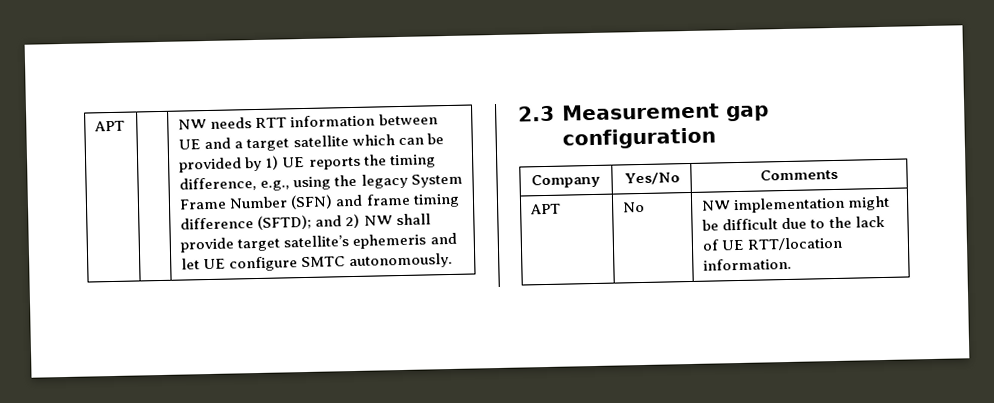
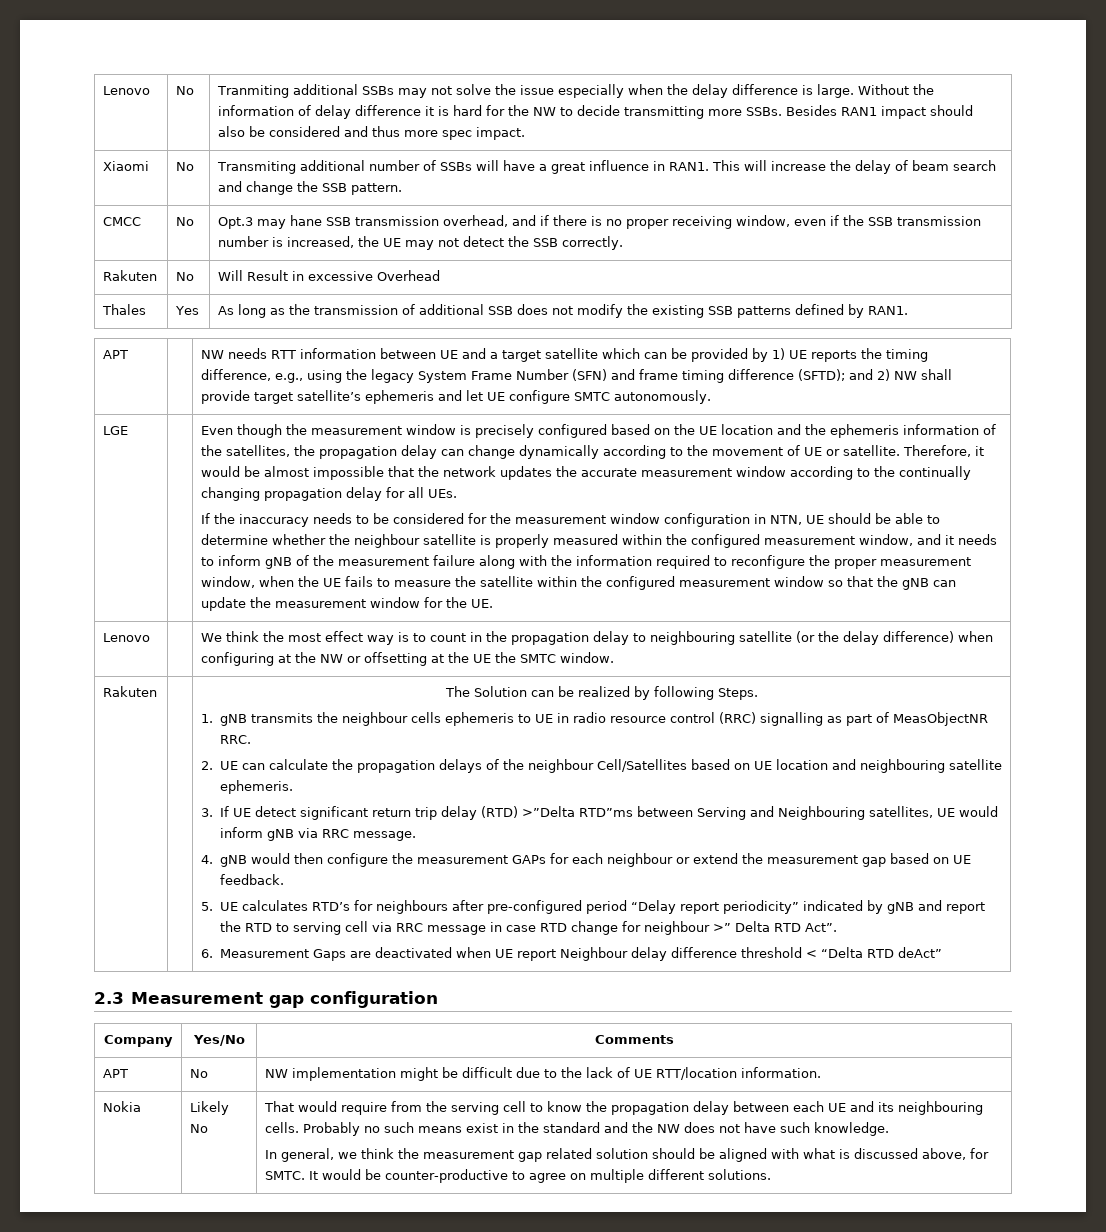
+ Lenovo | No | Tranmiting additional SSBs may not solve the issue especially when the delay difference is large. Without the information of delay difference it is hard for the NW to decide transmitting more SSBs. Besides RAN1 impact should also be considered and thus more spec impact.
+ Xiaomi | No | Transmiting additional number of SSBs will have a great influence in RAN1. This will increase the delay of beam search and change the SSB pattern.
+ CMCC | No | Opt.3 may hane SSB transmission overhead, and if there is no proper receiving window, even if the SSB transmission number is increased, the UE may not detect the SSB correctly.
+ Rakuten | No | Will Result in excessive Overhead
+ Thales | Yes | As long as the transmission of additional SSB does not modify the existing SSB patterns defined by RAN1.
+ LGE | | Even though the measurement window is precisely configured based on the UE location and the ephemeris information of the satellites, the propagation delay can change dynamically according to the movement of UE or satellite. Therefore, it would be almost impossible that the network updates the accurate measurement window according to the continually changing propagation delay for all UEs.
+ If the inaccuracy needs to be considered for the measurement window configuration in NTN, UE should be able to determine whether the neighbour satellite is properly measured within the configured measurement window, and it needs to inform gNB of the measurement failure along with the information required to reconfigure the proper measurement window, when the UE fails to measure the satellite within the configured measurement window so that the gNB can update the measurement window for the UE.
+ Lenovo | | We think the most effect way is to count in the propagation delay to neighbouring satellite (or the delay difference) when configuring at the NW or offsetting at the UE the SMTC window.
+ Rakuten | | The Solution can be realized by following Steps.
+ 1. gNB transmits the neighbour cells ephemeris to UE in radio resource control (RRC) signalling as part of MeasObjectNR RRC.
+ 2. UE can calculate the propagation delays of the neighbour Cell/Satellites based on UE location and neighbouring satellite ephemeris.
+ 3. If UE detect significant return trip delay (RTD) >”Delta RTD”ms between Serving and Neighbouring satellites, UE would inform gNB via RRC message.
+ 4. gNB would then configure the measurement GAPs for each neighbour or extend the measurement gap based on UE feedback.
+ 5. UE calculates RTD’s for neighbours after pre-configured period “Delay report periodicity” indicated by gNB and report the RTD to serving cell via RRC message in case RTD change for neighbour >” Delta RTD Act”.
+ 6. Measurement Gaps are deactivated when UE report Neighbour delay difference threshold < “Delta RTD deAct”
+ Nokia | Likely No | That would require from the serving cell to know the propagation delay between each UE and its neighbouring cells. Probably no such means exist in the standard and the NW does not have such knowledge.
+ In general, we think the measurement gap related solution should be aligned with what is discussed above, for SMTC. It would be counter-productive to agree on multiple different solutions.

